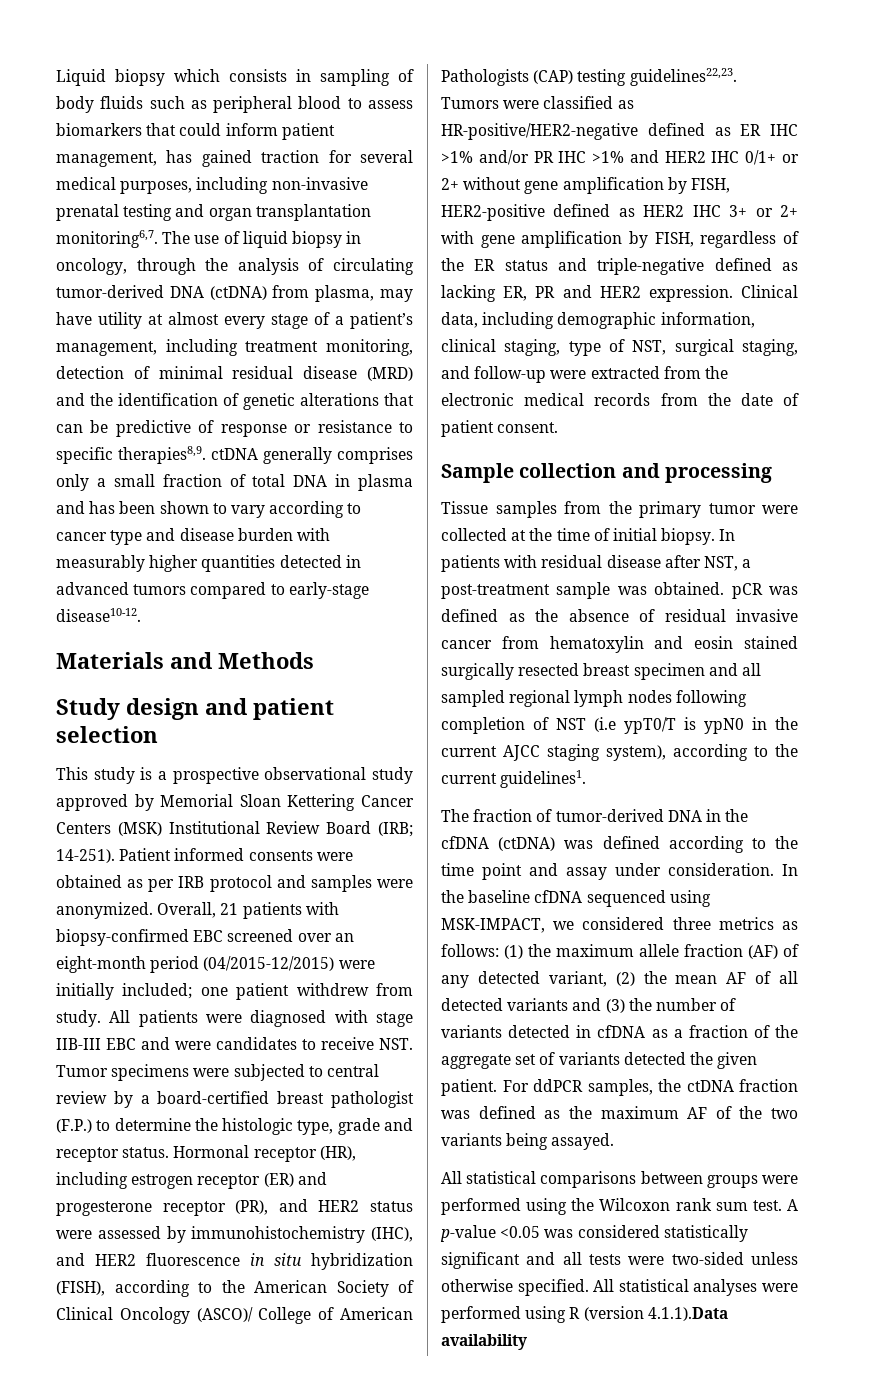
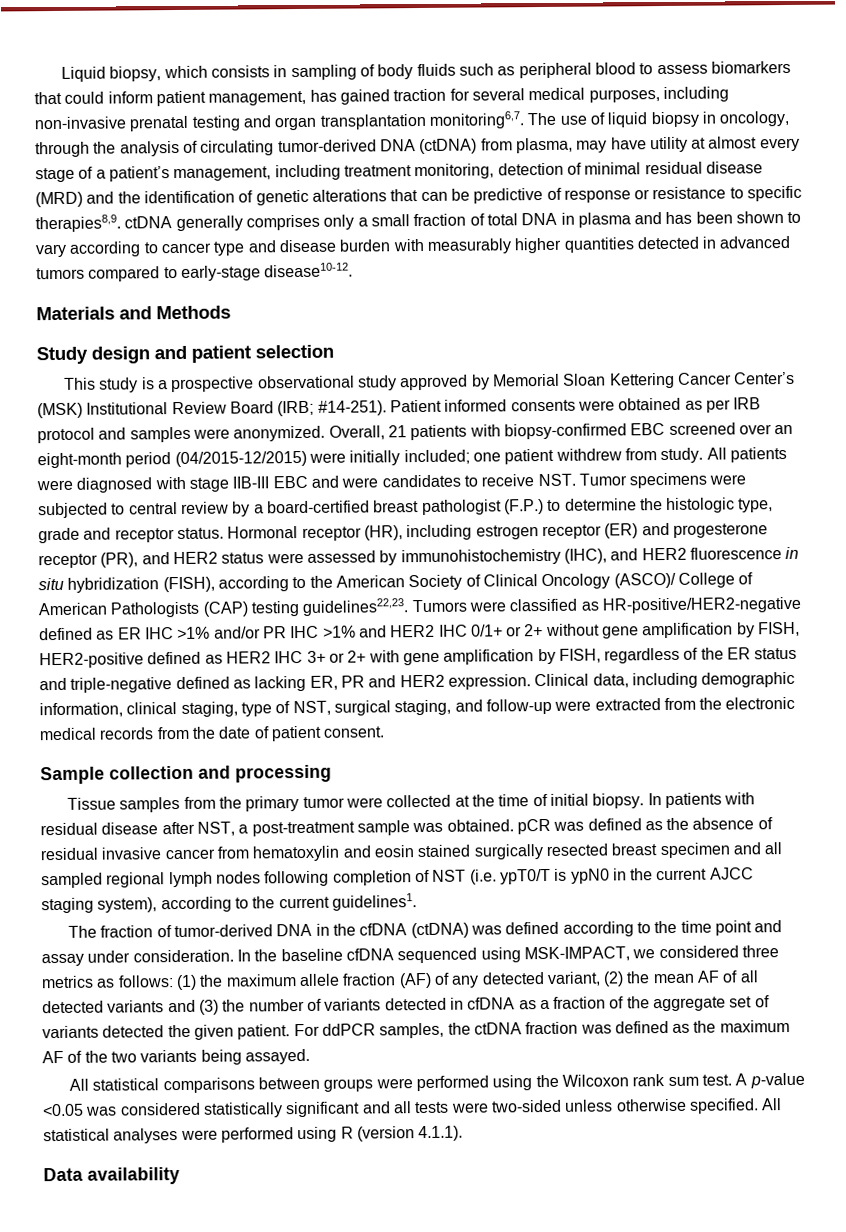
- Liquid biopsy which consists in sampling of body fluids such as peripheral blood to assess biomarkers that could inform patient management, has gained traction for several medical purposes, including non-invasive prenatal testing and organ transplantation monitoring6,7.
+ Liquid biopsy, which consists in sampling of body fluids such as peripheral blood to assess biomarkers that could inform patient management, has gained traction for several medical purposes, including non-invasive prenatal testing and organ transplantation monitoring6,7.
- This study is a prospective observational study approved by Memorial Sloan Kettering Cancer Centers (MSK) Institutional Review Board (IRB; 14-251).
+ This study is a prospective observational study approved by Memorial Sloan Kettering Cancer Center’s (MSK) Institutional Review Board (IRB; #14-251).
- In patients with residual disease after NST, a post-treatment sample was obtained. pCR was defined as the absence of residual invasive cancer from hematoxylin and eosin stained surgically resected breast specimen and all sampled regional lymph nodes following completion of NST (i.e ypT0/T is ypN0 in the current AJCC staging system), according to the current guidelines1.
+ In patients with residual disease after NST, a post-treatment sample was obtained. pCR was defined as the absence of residual invasive cancer from hematoxylin and eosin stained surgically resected breast specimen and all sampled regional lymph nodes following completion of NST (i.e. ypT0/T is ypN0 in the current AJCC staging system), according to the current guidelines1.
- All statistical analyses were performed using R (version 4.1.1).Data availability
+ All statistical analyses were performed using R (version 4.1.1).
+ Data availability

